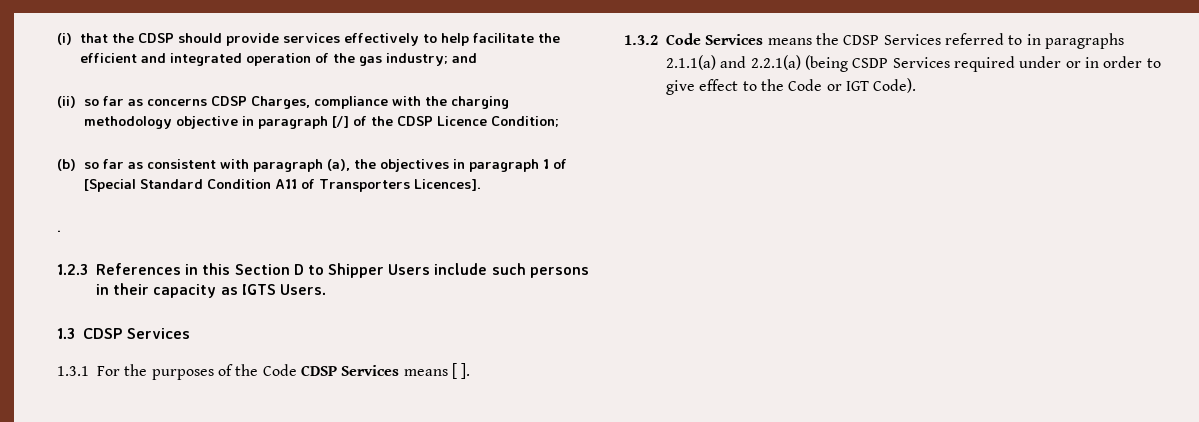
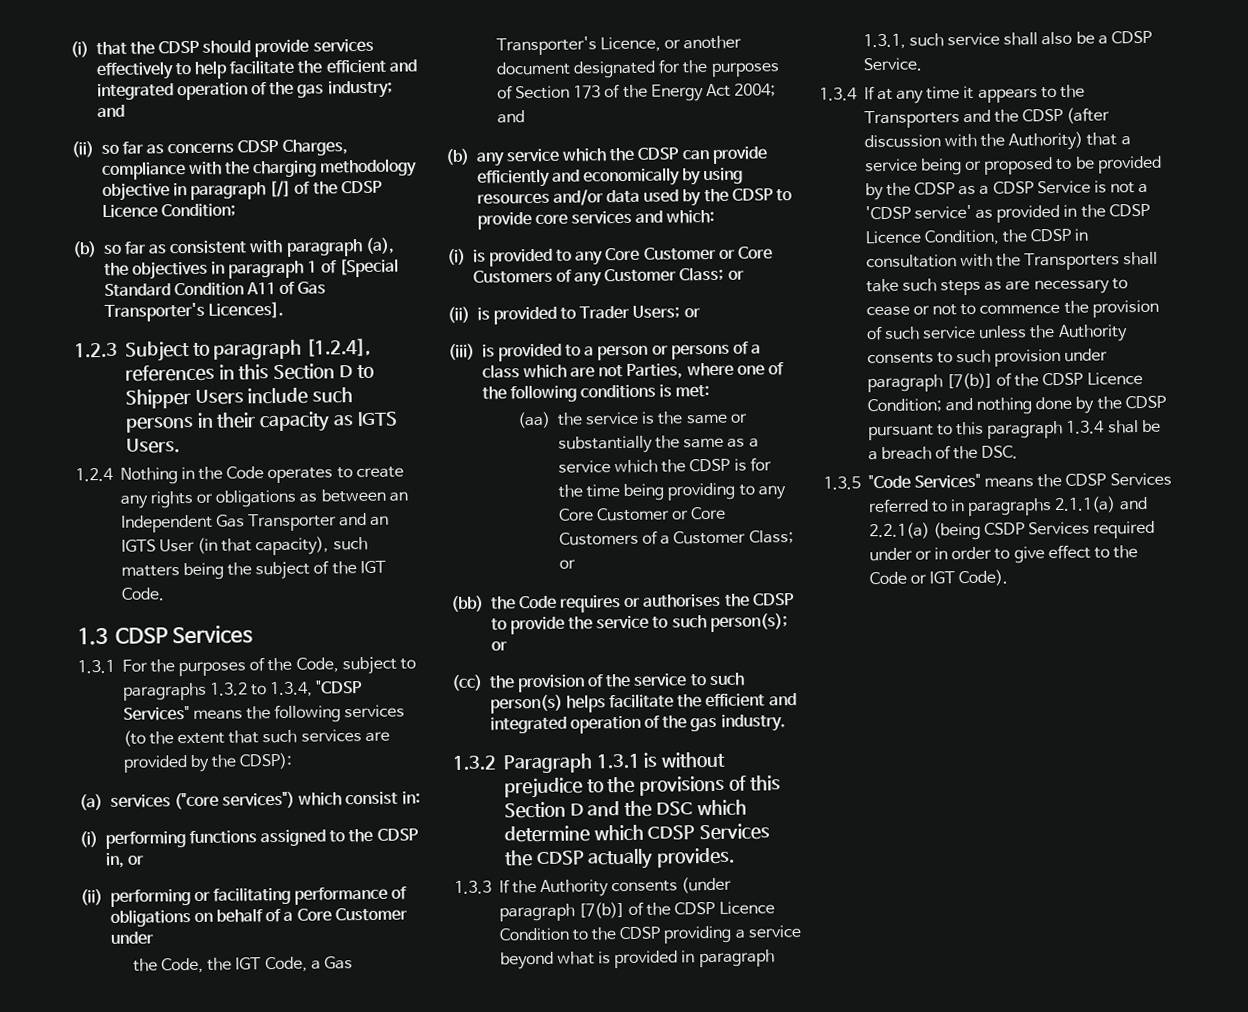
- (b) so far as consistent with paragraph (a), the objectives in paragraph 1 of [Special Standard Condition A11 of Transporters Licences].
+ (b) so far as consistent with paragraph (a), the objectives in paragraph 1 of [Special Standard Condition A11 of Gas Transporter's Licences].
- .
- 1.2.3 References in this Section D to Shipper Users include such persons in their capacity as IGTS Users.
+ 1.2.3 Subject to paragraph [1.2.4], references in this Section D to Shipper Users include such persons in their capacity as IGTS Users.
+ 1.2.4 Nothing in the Code operates to create any rights or obligations as between an Independent Gas Transporter and an IGTS User (in that capacity), such matters being the subject of the IGT Code.
- 1.3.1 For the purposes of the Code CDSP Services means [ ].
- 1.3.2 Code Services means the CDSP Services referred to in paragraphs 2.1.1(a) and 2.2.1(a) (being CSDP Services required under or in order to give effect to the Code or IGT Code).
+ 1.3.1 For the purposes of the Code, subject to paragraphs 1.3.2 to 1.3.4, "CDSP Services" means the following services (to the extent that such services are provided by the CDSP):
+ (a) services ("core services") which consist in:
+ (i) performing functions assigned to the CDSP in, or
+ (ii) performing or facilitating performance of obligations on behalf of a Core Customer under
+ the Code, the IGT Code, a Gas Transporter's Licence, or another document designated for the purposes of Section 173 of the Energy Act 2004; and
+ (b) any service which the CDSP can provide efficiently and economically by using resources and/or data used by the CDSP to provide core services and which:
+ (i) is provided to any Core Customer or Core Customers of any Customer Class; or
+ (ii) is provided to Trader Users; or
+ (iii) is provided to a person or persons of a class which are not Parties, where one of the following conditions is met:
+ (aa) the service is the same or substantially the same as a service which the CDSP is for the time being providing to any Core Customer or Core Customers of a Customer Class; or
+ (bb) the Code requires or authorises the CDSP to provide the service to such person(s); or
+ (cc) the provision of the service to such person(s) helps facilitate the efficient and integrated operation of the gas industry.
+ 1.3.2 Paragraph 1.3.1 is without prejudice to the provisions of this Section D and the DSC which determine which CDSP Services the CDSP actually provides.
+ 1.3.3 If the Authority consents (under paragraph [7(b)] of the CDSP Licence Condition to the CDSP providing a service beyond what is provided in paragraph 1.3.1, such service shall also be a CDSP Service.
+ 1.3.4 If at any time it appears to the Transporters and the CDSP (after discussion with the Authority) that a service being or proposed to be provided by the CDSP as a CDSP Service is not a 'CDSP service' as provided in the CDSP Licence Condition, the CDSP in consultation with the Transporters shall take such steps as are necessary to cease or not to commence the provision of such service unless the Authority consents to such provision under paragraph [7(b)] of the CDSP Licence Condition; and nothing done by the CDSP pursuant to this paragraph 1.3.4 shal be a breach of the DSC.
+ 1.3.5 "Code Services" means the CDSP Services referred to in paragraphs 2.1.1(a) and 2.2.1(a) (being CSDP Services required under or in order to give effect to the Code or IGT Code).

